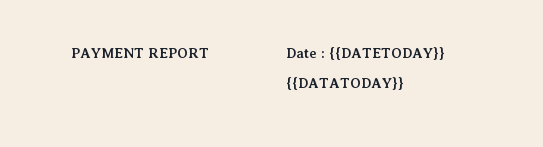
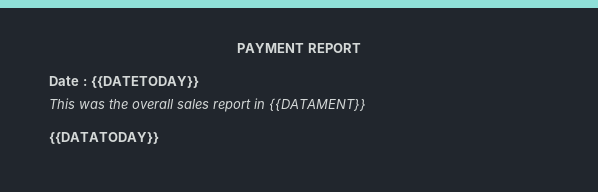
+ This was the overall sales report in {{DATAMENT}}

